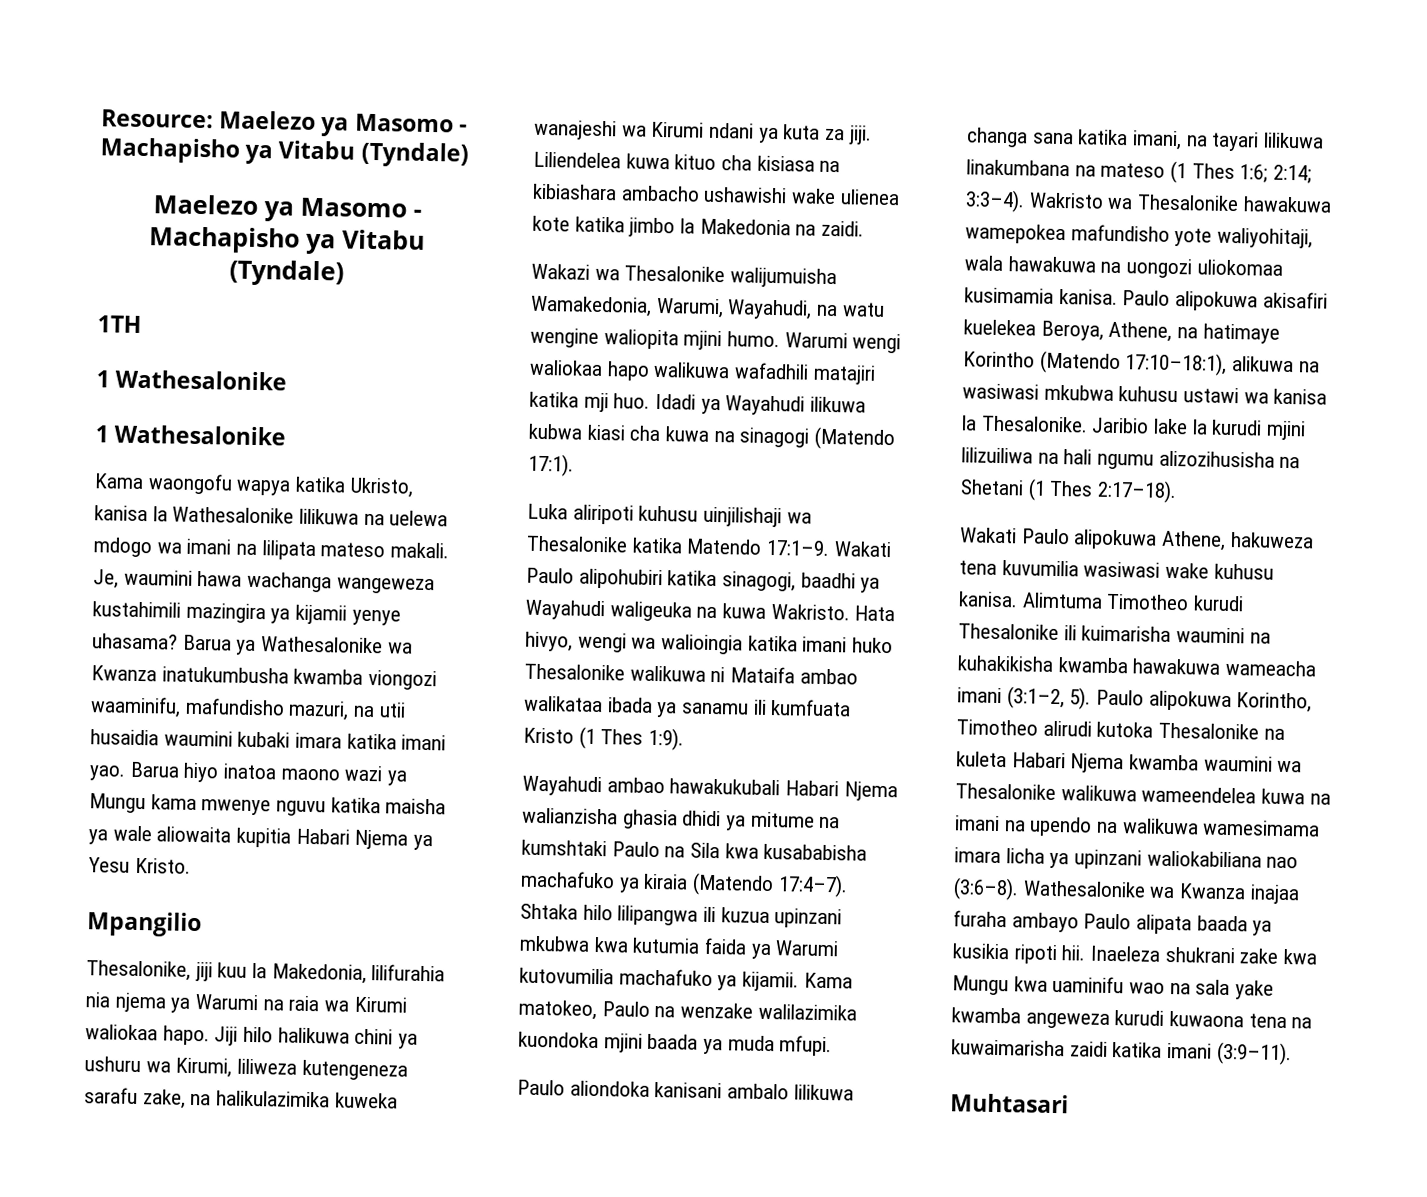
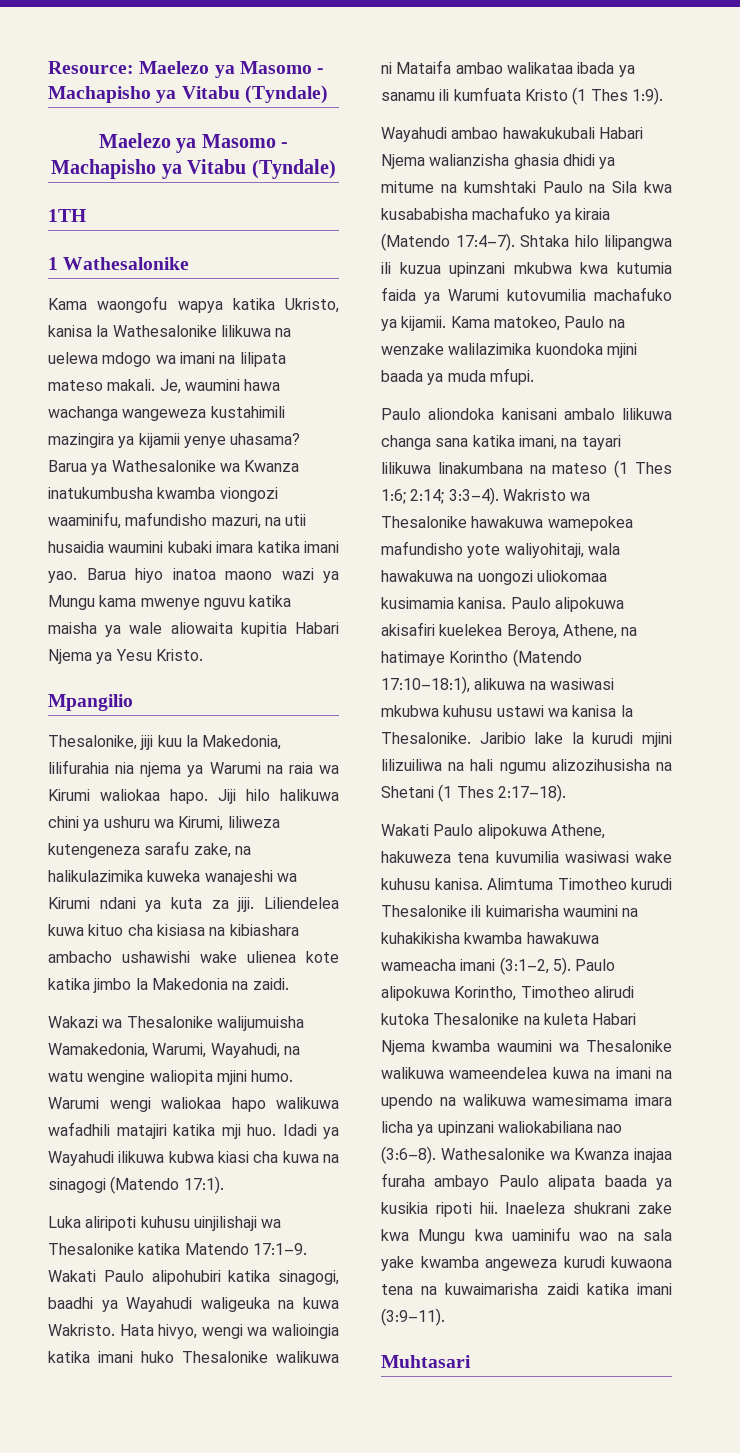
  1TH
- 1 Wathesalonike

